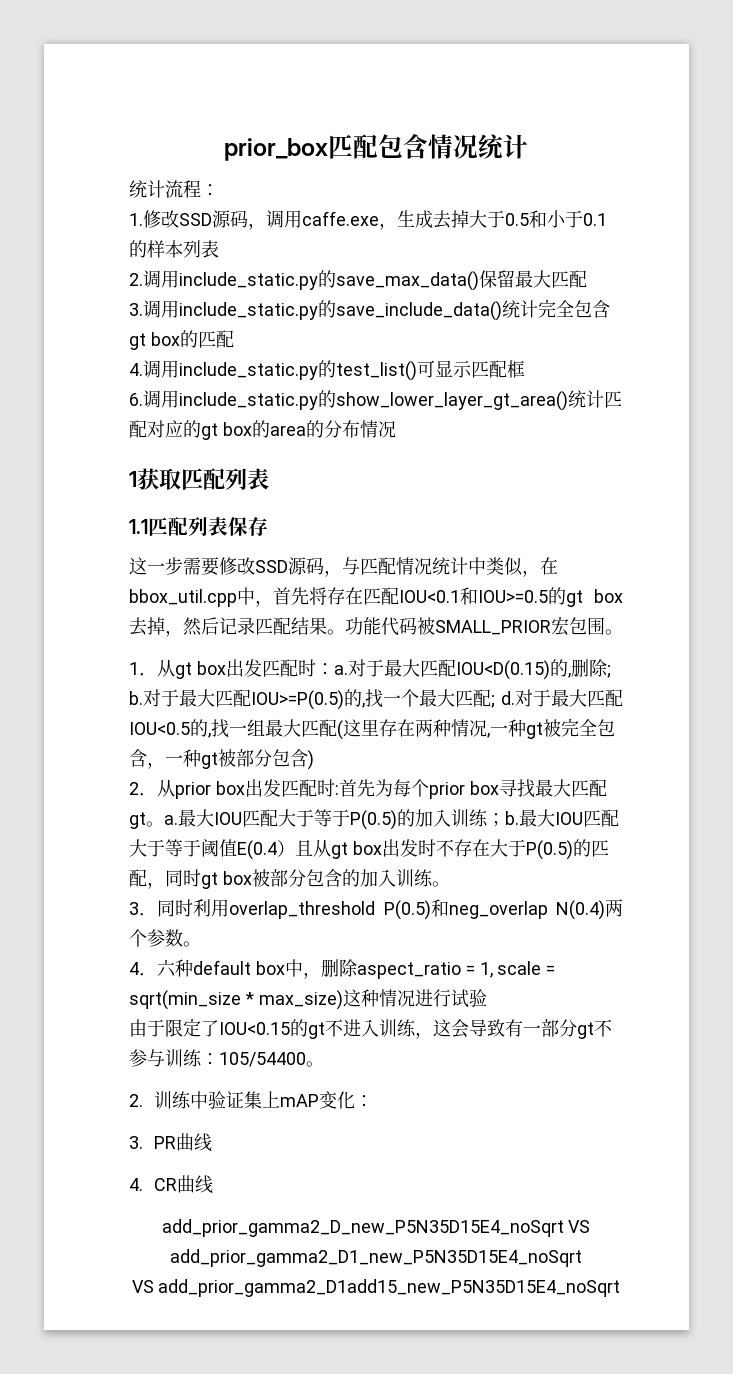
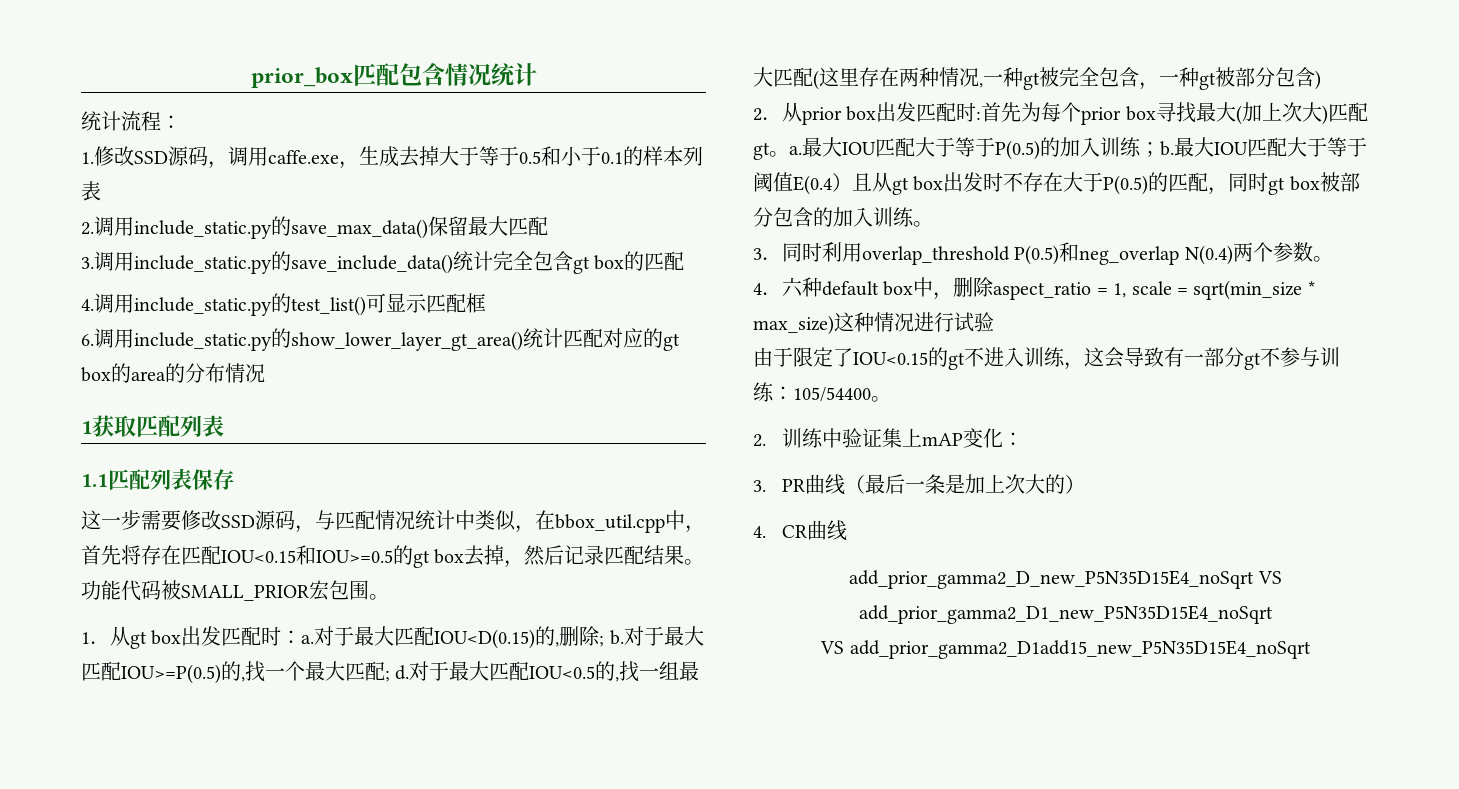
- 1.修改SSD源码，调用caffe.exe，生成去掉大于0.5和小于0.1的样本列表
+ 1.修改SSD源码，调用caffe.exe，生成去掉大于等于0.5和小于0.1的样本列表
- 这一步需要修改SSD源码，与匹配情况统计中类似，在bbox_util.cpp中，首先将存在匹配IOU<0.1和IOU>=0.5的gt box去掉，然后记录匹配结果。
+ 这一步需要修改SSD源码，与匹配情况统计中类似，在bbox_util.cpp中，首先将存在匹配IOU<0.15和IOU>=0.5的gt box去掉，然后记录匹配结果。
- 2．从prior box出发匹配时:首先为每个prior box寻找最大匹配gt。a.
+ 2．从prior box出发匹配时:首先为每个prior box寻找最大(加上次大)匹配gt。a.
- 3. PR曲线
+ 3. PR曲线（最后一条是加上次大的）

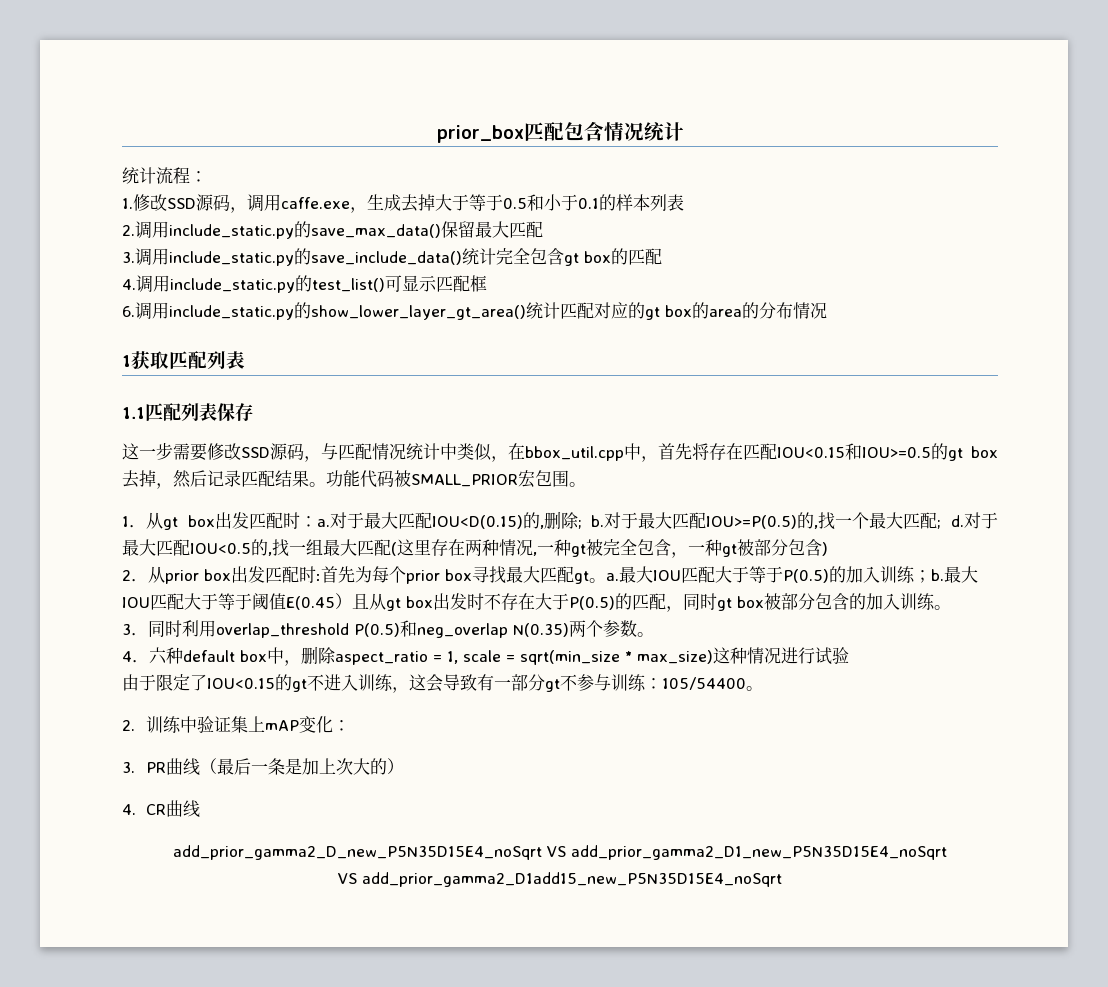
- 2．从prior box出发匹配时:首先为每个prior box寻找最大(加上次大)匹配gt。a.
+ 2．从prior box出发匹配时:首先为每个prior box寻找最大匹配gt。a.
- 最大IOU匹配大于等于阈值E(0.4）且从gt box出发时不存在大于P(0.5)的匹配，同时gt box被部分包含的加入训练。
+ 最大IOU匹配大于等于阈值E(0.45）且从gt box出发时不存在大于P(0.5)的匹配，同时gt box被部分包含的加入训练。
- 3．同时利用overlap_threshold P(0.5)和neg_overlap N(0.4)两个参数。
+ 3．同时利用overlap_threshold P(0.5)和neg_overlap N(0.35)两个参数。

